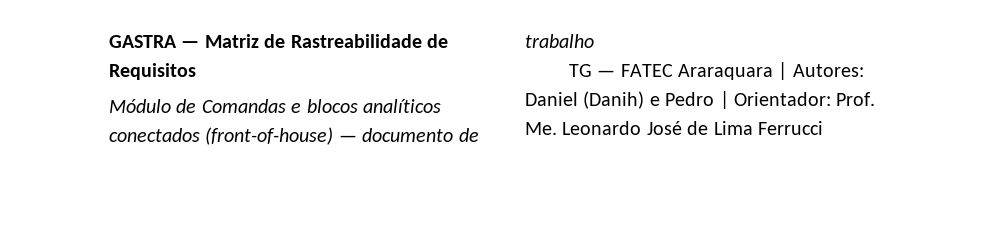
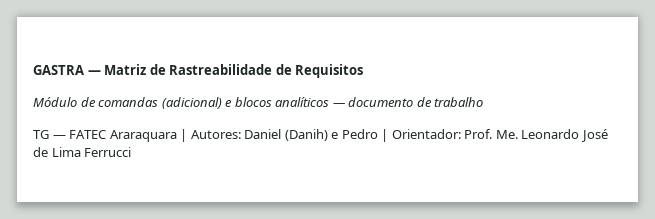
- Módulo de Comandas e blocos analíticos conectados (front-of-house) — documento de trabalho
+ Módulo de comandas (adicional) e blocos analíticos — documento de trabalho

